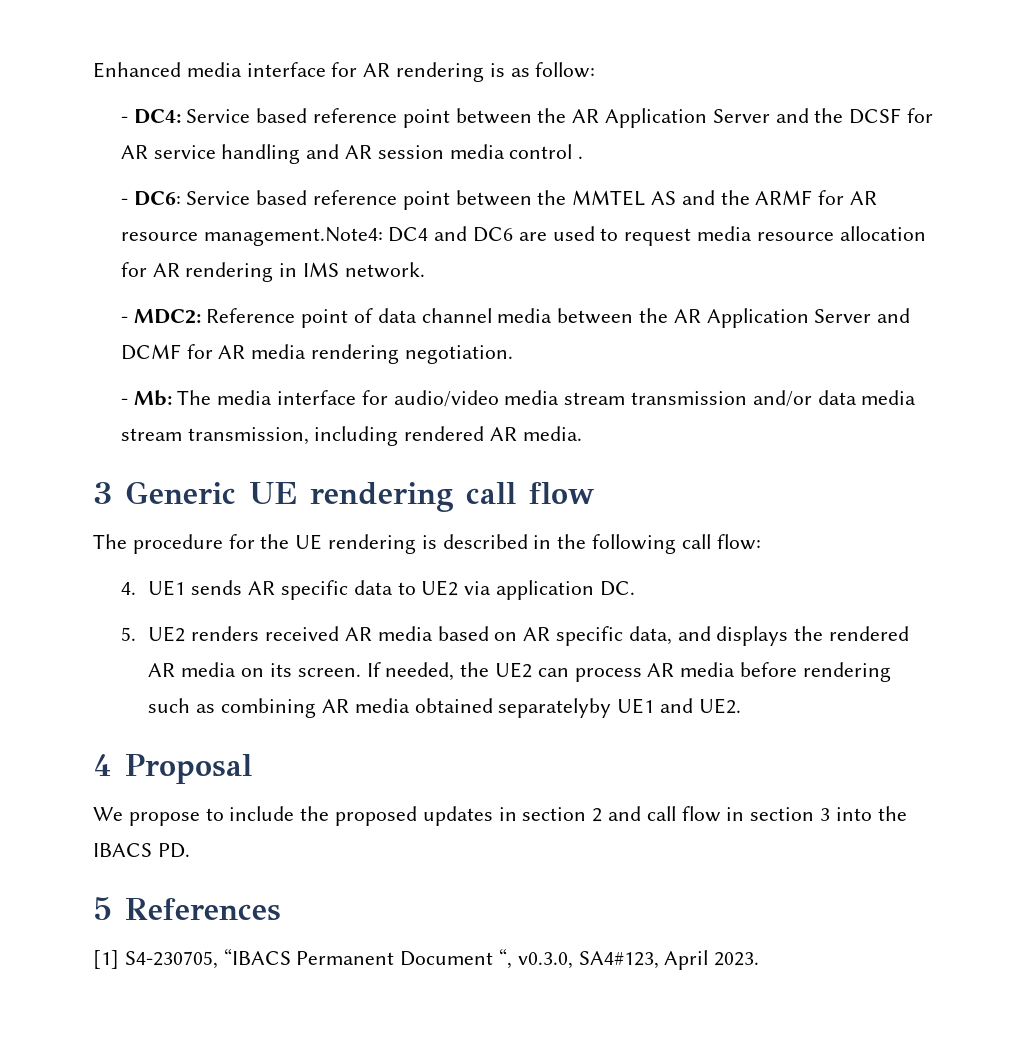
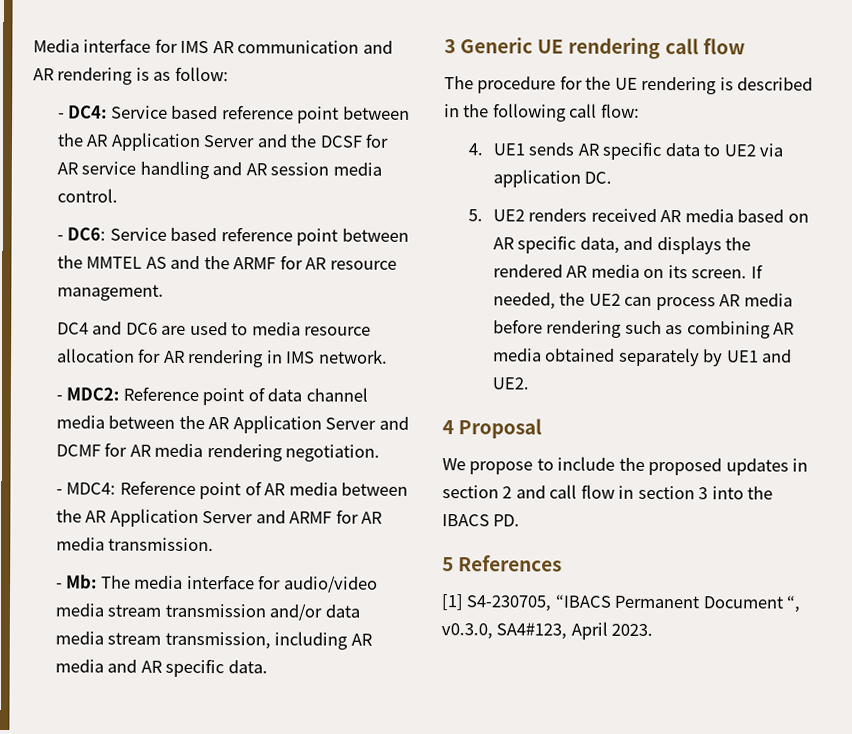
- Enhanced media interface for AR rendering is as follow:
+ Media interface for IMS AR communication and AR rendering is as follow:
- - DC4: Service based reference point between the AR Application Server and the DCSF for AR service handling and AR session media control .
+ - DC4: Service based reference point between the AR Application Server and the DCSF for AR service handling and AR session media control.
- - DC6: Service based reference point between the MMTEL AS and the ARMF for AR resource management.Note4: DC4 and DC6 are used to request media resource allocation for AR rendering in IMS network.
+ - DC6: Service based reference point between the MMTEL AS and the ARMF for AR resource management.
+ DC4 and DC6 are used to media resource allocation for AR rendering in IMS network.
+ - MDC4: Reference point of AR media between the AR Application Server and ARMF for AR media transmission.
- - Mb: The media interface for audio/video media stream transmission and/or data media stream transmission, including rendered AR media.
+ - Mb: The media interface for audio/video media stream transmission and/or data media stream transmission, including AR media and AR specific data.
- If needed, the UE2 can process AR media before rendering such as combining AR media obtained separatelyby UE1 and UE2.
+ If needed, the UE2 can process AR media before rendering such as combining AR media obtained separately by UE1 and UE2.

